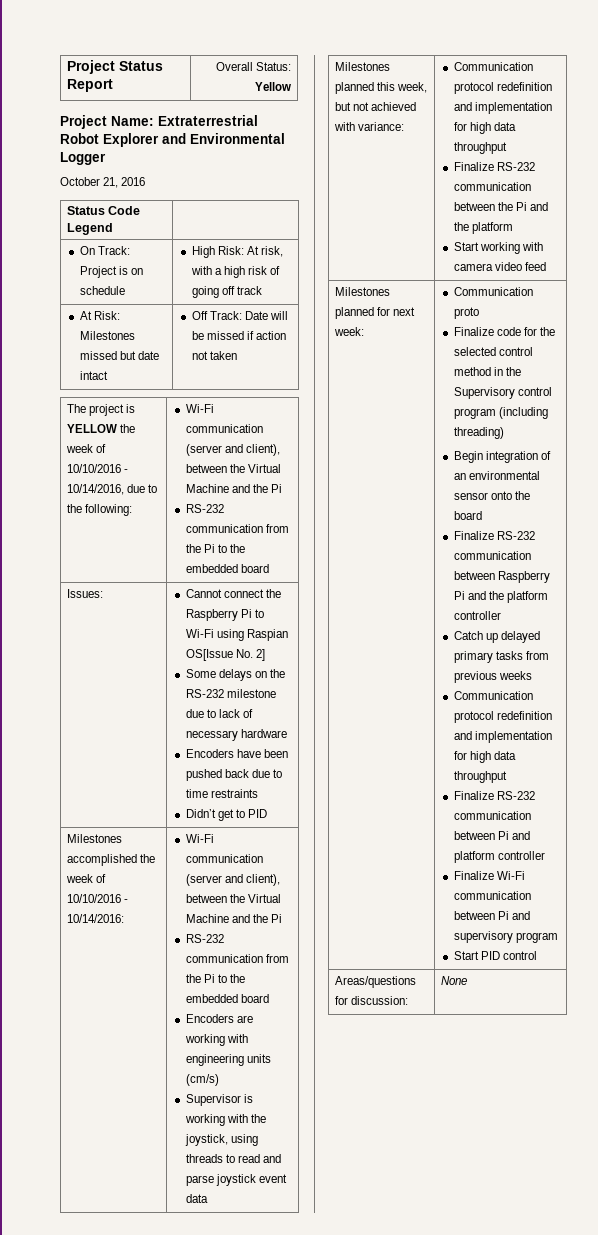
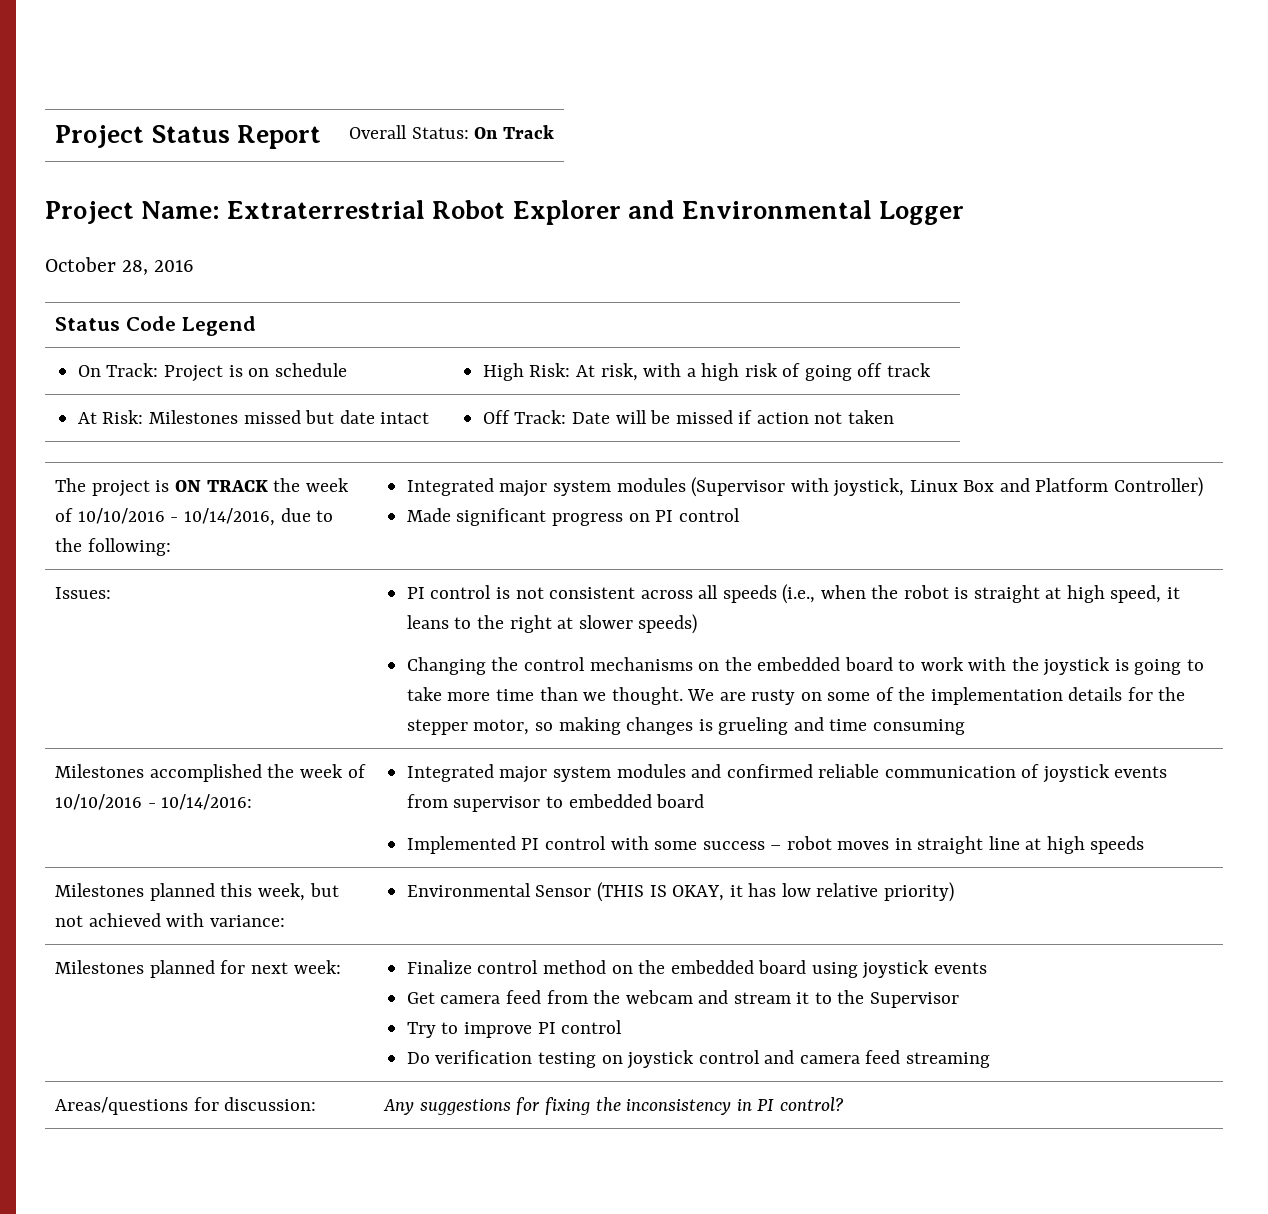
- Project Status Report | Overall Status: Yellow
+ Project Status Report | Overall Status: On Track
- October 21, 2016
+ October 28, 2016
- The project is YELLOW the week of 10/10/2016 - 10/14/2016, due to the following: | Wi-Fi communication (server and client), between the Virtual Machine and the Pi
- RS-232 communication from the Pi to the embedded board
- Issues: | Cannot connect the Raspberry Pi to Wi-Fi using Raspian OS[Issue No. 2]
- Some delays on the RS-232 milestone due to lack of necessary hardware
- Encoders have been pushed back due to time restraints
- Didn’t get to PID
+ The project is ON TRACK the week of 10/10/2016 - 10/14/2016, due to the following: | Integrated major system modules (Supervisor with joystick, Linux Box and Platform Controller)
+ Made significant progress on PI control
+ Issues: | PI control is not consistent across all speeds (i.e., when the robot is straight at high speed, it leans to the right at slower speeds)
+ Changing the control mechanisms on the embedded board to work with the joystick is going to take more time than we thought. We are rusty on some of the implementation details for the stepper motor, so making changes is grueling and time consuming
- Milestones accomplished the week of 10/10/2016 - 10/14/2016: | Wi-Fi communication (server and client), between the Virtual Machine and the Pi
- RS-232 communication from the Pi to the embedded board
- Encoders are working with engineering units (cm/s)
- Supervisor is working with the joystick, using threads to read and parse joystick event data
+ Milestones accomplished the week of 10/10/2016 - 10/14/2016: | Integrated major system modules and confirmed reliable communication of joystick events from supervisor to embedded board
+ Implemented PI control with some success – robot moves in straight line at high speeds
- Milestones planned this week, but not achieved with variance: | Communication protocol redefinition and implementation for high data throughput
- Finalize RS-232 communication between the Pi and the platform
- Start working with camera video feed
+ Milestones planned this week, but not achieved with variance: | Environmental Sensor (THIS IS OKAY, it has low relative priority)
- Communication proto
- Finalize code for the selected control method in the Supervisory control program (including threading)
- Begin integration of an environmental sensor onto the board
- Finalize RS-232 communication between Raspberry Pi and the platform controller
- Catch up delayed primary tasks from previous weeks
- Communication protocol redefinition and implementation for high data throughput
- Finalize RS-232 communication between Pi and platform controller
- Finalize Wi-Fi communication between Pi and supervisory program
- Start PID control
- Areas/questions for discussion: | None
+ Finalize control method on the embedded board using joystick events
+ Get camera feed from the webcam and stream it to the Supervisor
+ Try to improve PI control
+ Do verification testing on joystick control and camera feed streaming
+ Areas/questions for discussion: | Any suggestions for fixing the inconsistency in PI control?

